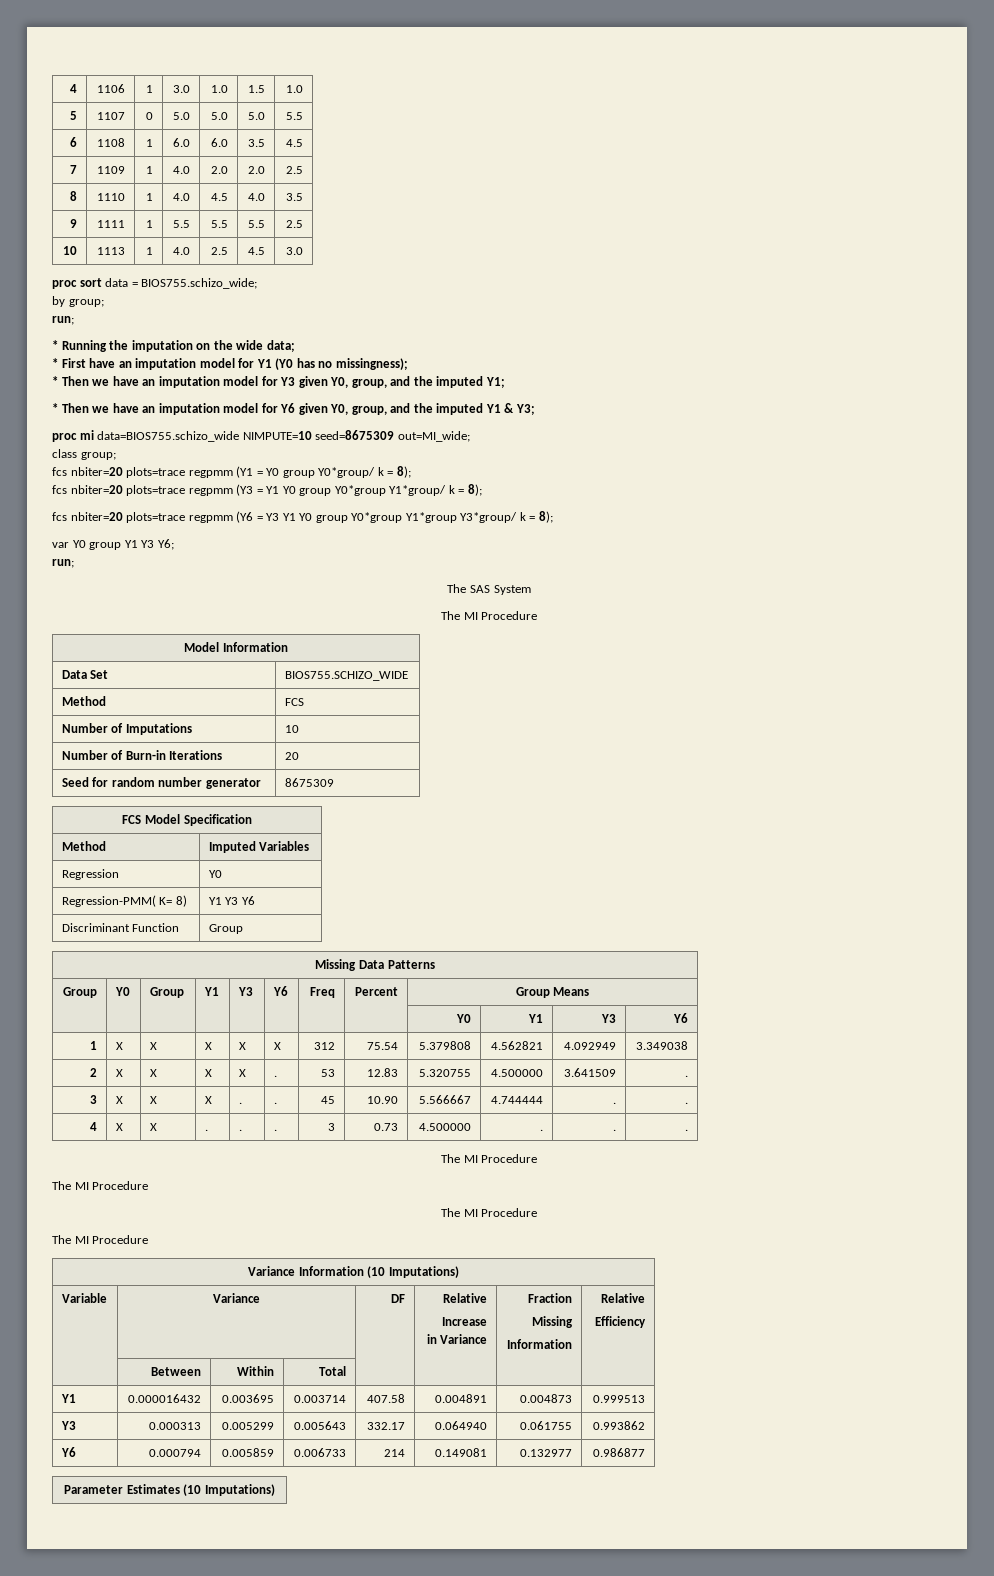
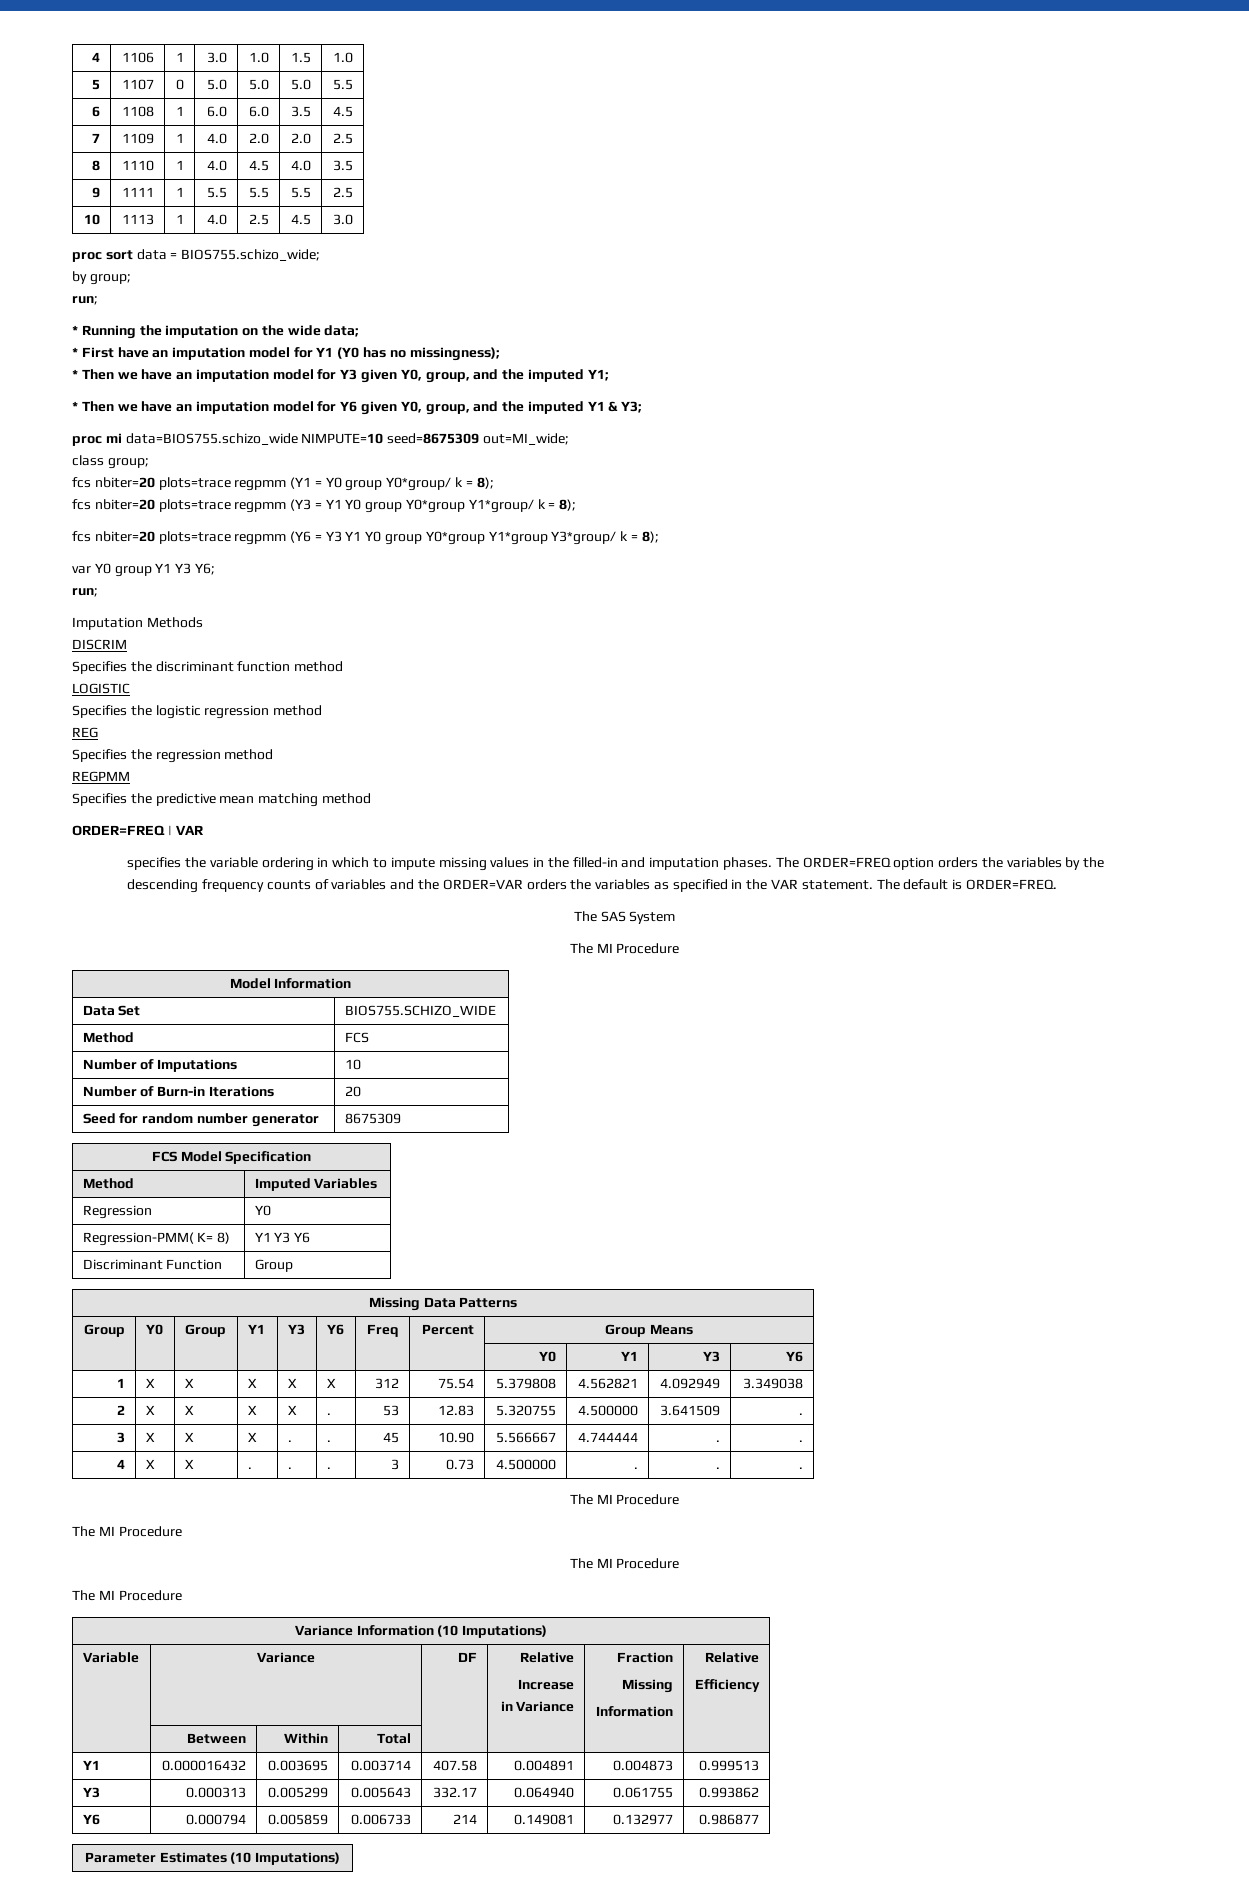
+ Imputation Methods
+ DISCRIM
+ Specifies the discriminant function method
+ LOGISTIC
+ Specifies the logistic regression method
+ REG
+ Specifies the regression method
+ REGPMM
+ Specifies the predictive mean matching method
+ ORDER=FREQ | VAR
+ specifies the variable ordering in which to impute missing values in the filled-in and imputation phases. The ORDER=FREQ option orders the variables by the descending frequency counts of variables and the ORDER=VAR orders the variables as specified in the VAR statement. The default is ORDER=FREQ.

